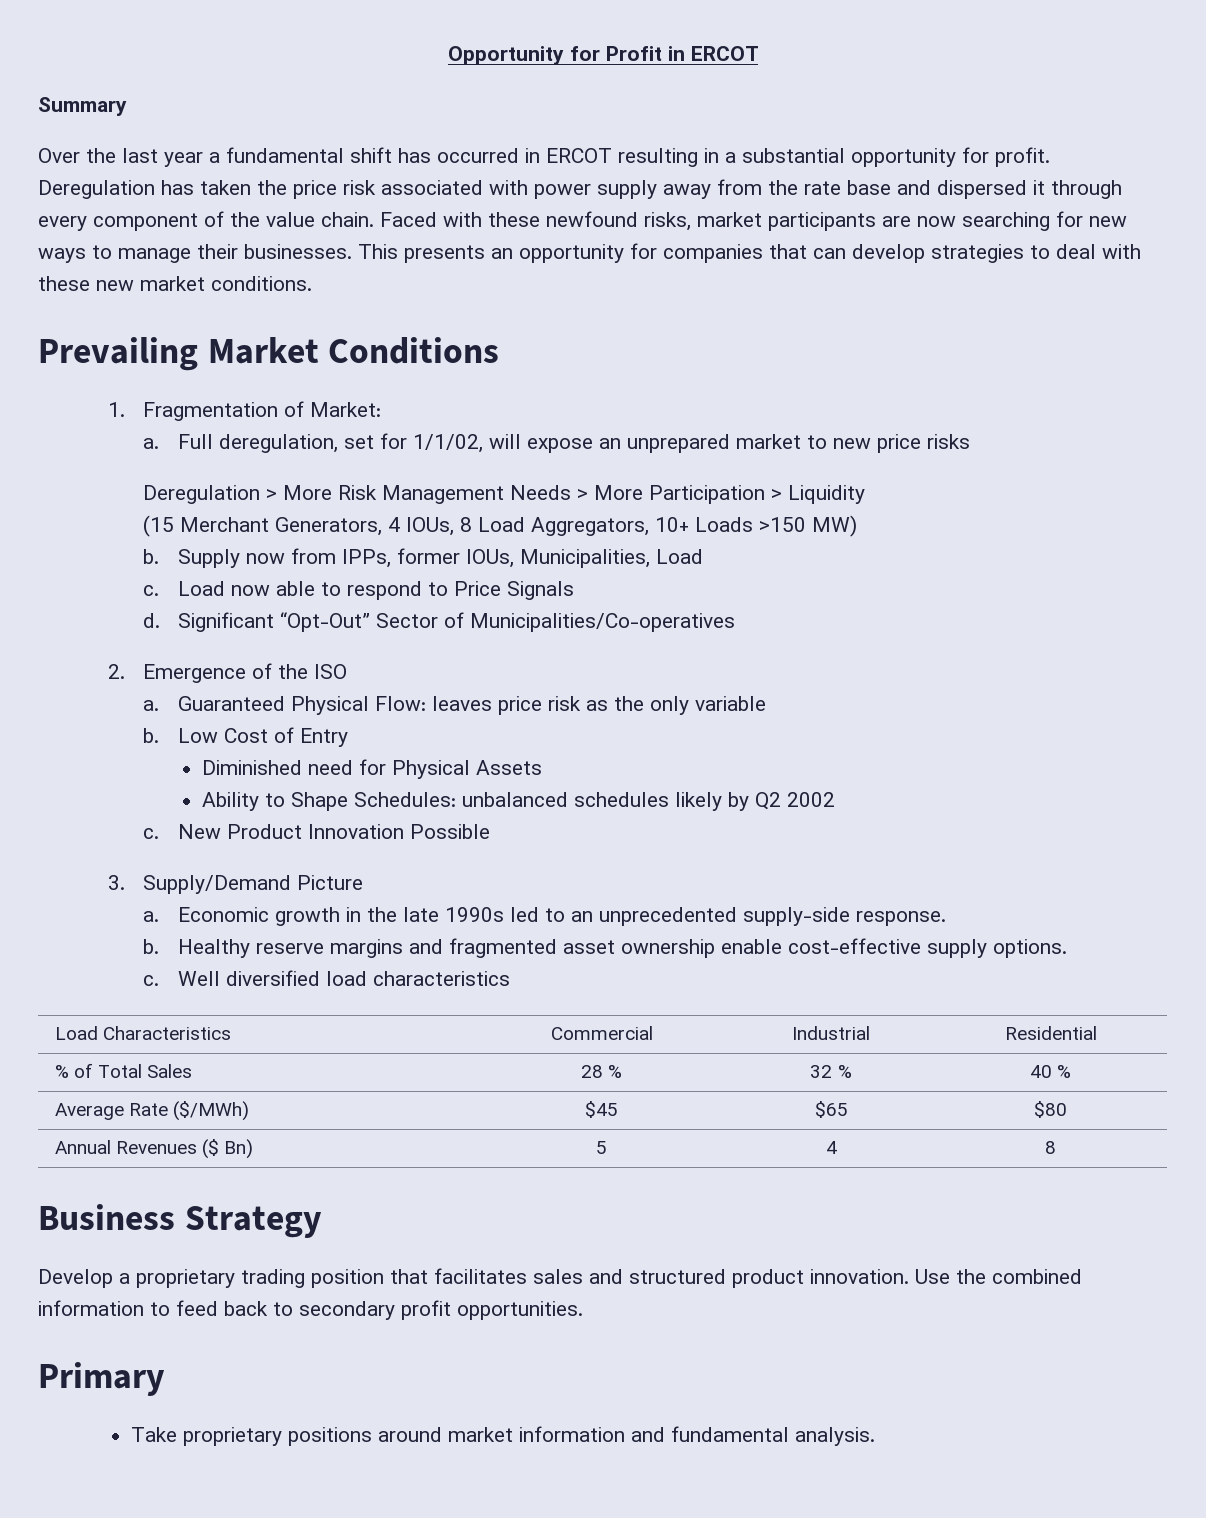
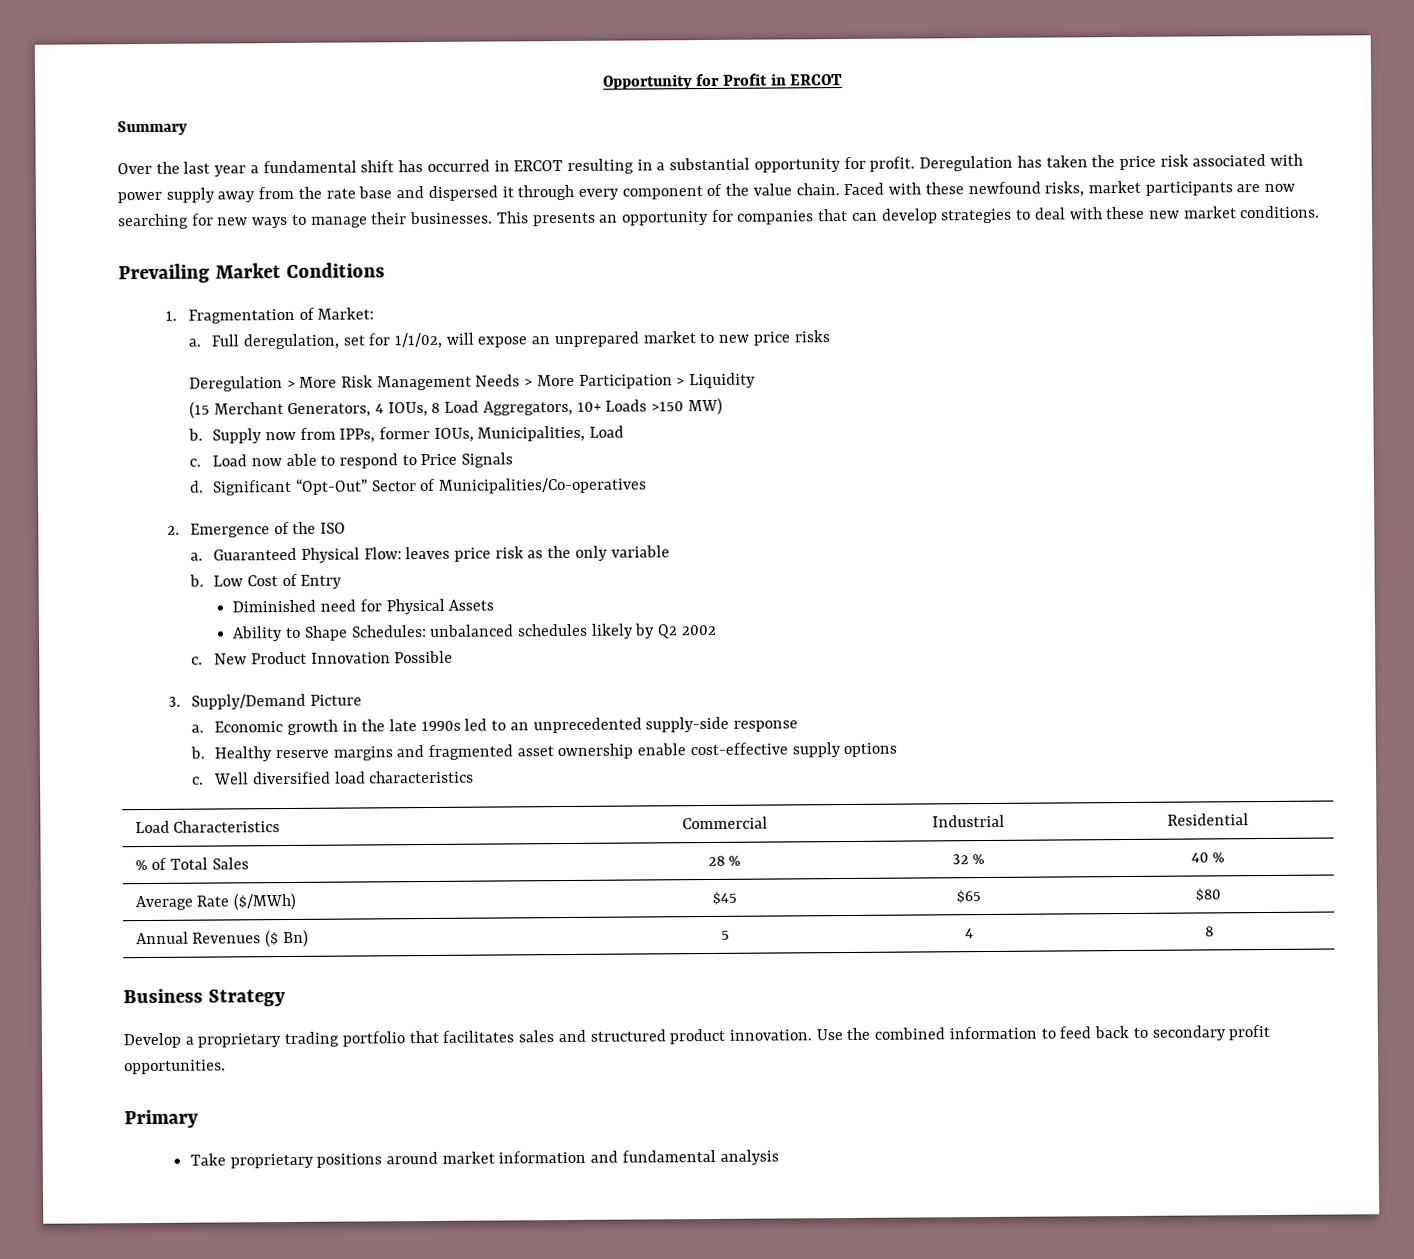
- Economic growth in the late 1990s led to an unprecedented supply-side response.
+ Economic growth in the late 1990s led to an unprecedented supply-side response
- Healthy reserve margins and fragmented asset ownership enable cost-effective supply options.
+ Healthy reserve margins and fragmented asset ownership enable cost-effective supply options
- Develop a proprietary trading position that facilitates sales and structured product innovation.
+ Develop a proprietary trading portfolio that facilitates sales and structured product innovation.
- Take proprietary positions around market information and fundamental analysis.
+ Take proprietary positions around market information and fundamental analysis

